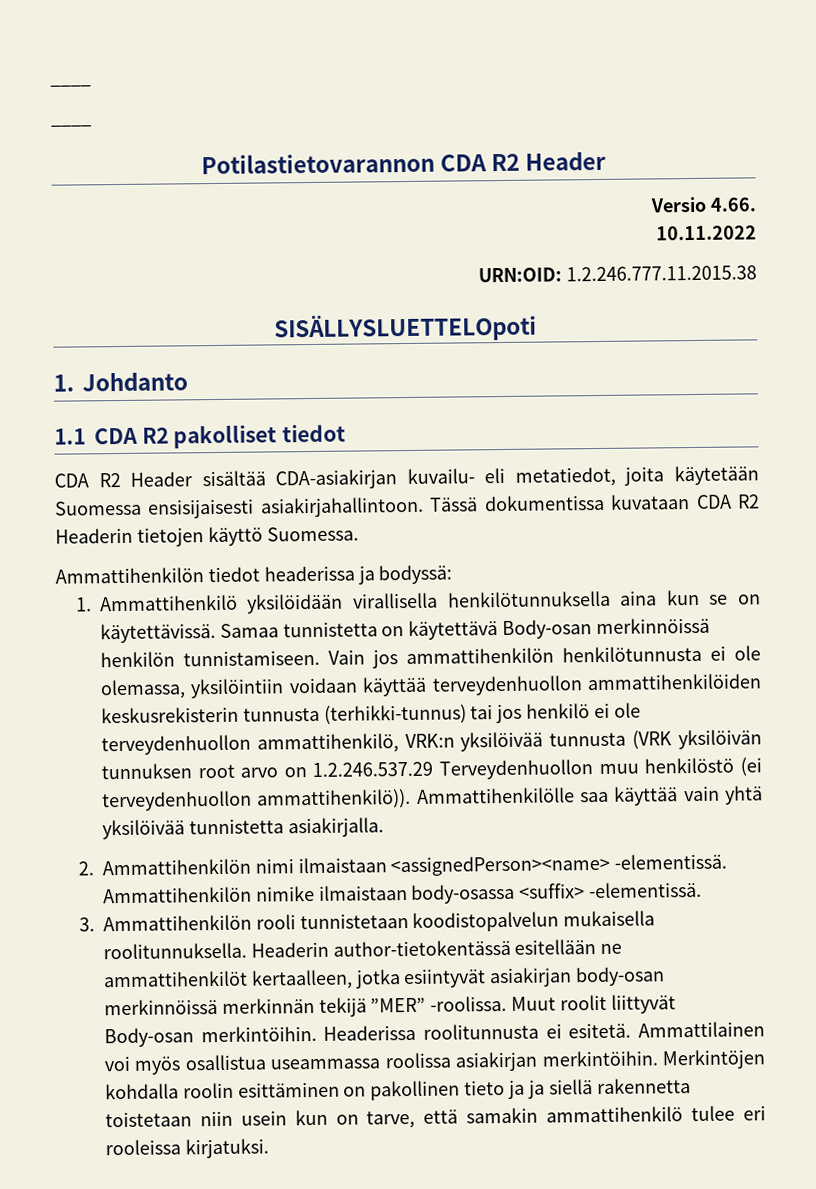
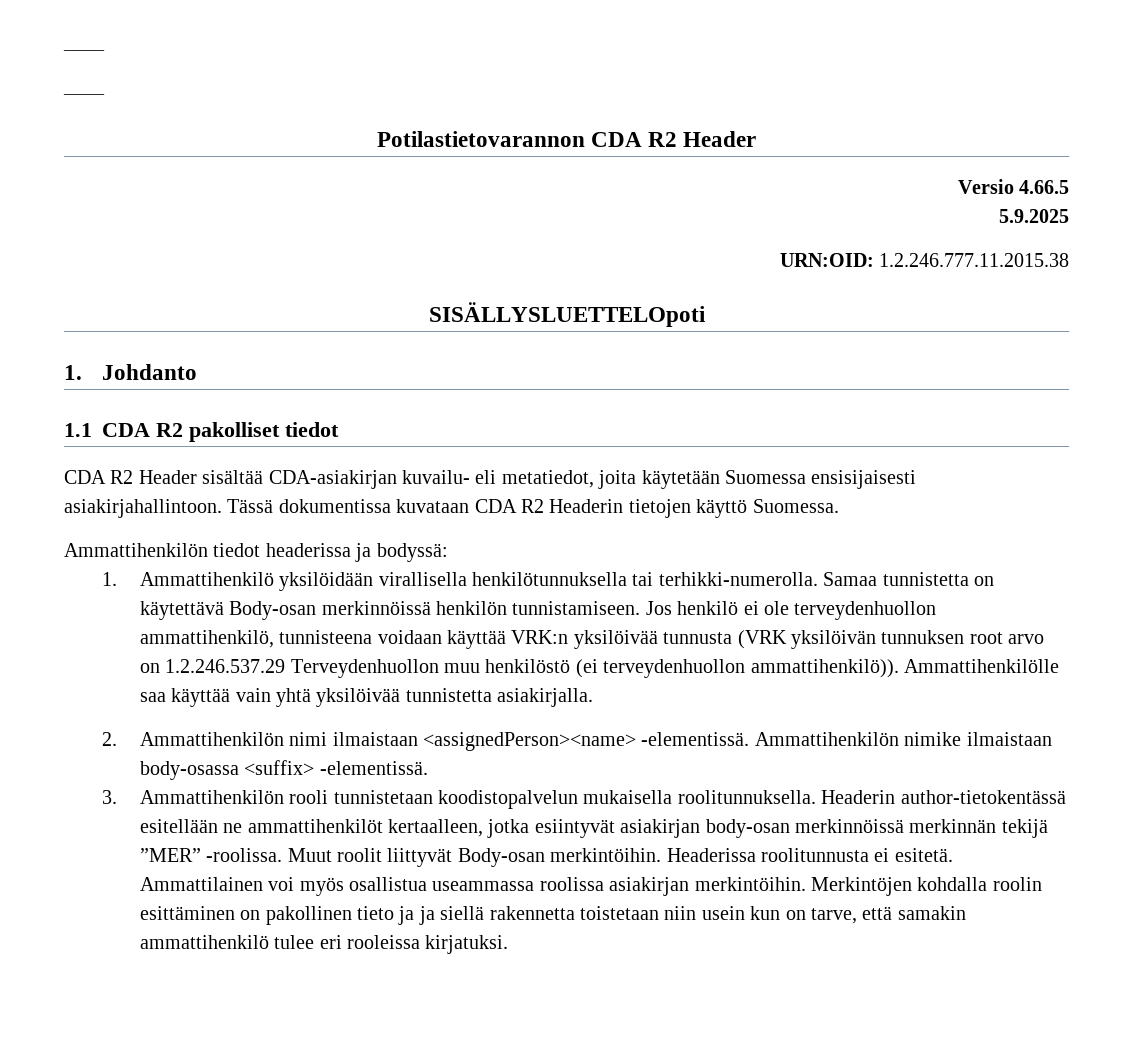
- Versio 4.66.
- 10.11.2022
+ Versio 4.66.5
+ 5.9.2025
- 1. Ammattihenkilö yksilöidään virallisella henkilötunnuksella aina kun se on käytettävissä.
+ 1. Ammattihenkilö yksilöidään virallisella henkilötunnuksella tai terhikki-numerolla.
- Vain jos ammattihenkilön henkilötunnusta ei ole olemassa, yksilöintiin voidaan käyttää terveydenhuollon ammattihenkilöiden keskusrekisterin tunnusta (terhikki-tunnus) tai jos henkilö ei ole terveydenhuollon ammattihenkilö, VRK:n yksilöivää tunnusta (VRK yksilöivän tunnuksen root arvo on 1.2.246.537.29 Terveydenhuollon muu henkilöstö (ei terveydenhuollon ammattihenkilö)).
+ Jos henkilö ei ole terveydenhuollon ammattihenkilö, tunnisteena voidaan käyttää VRK:n yksilöivää tunnusta (VRK yksilöivän tunnuksen root arvo on 1.2.246.537.29 Terveydenhuollon muu henkilöstö (ei terveydenhuollon ammattihenkilö)).

